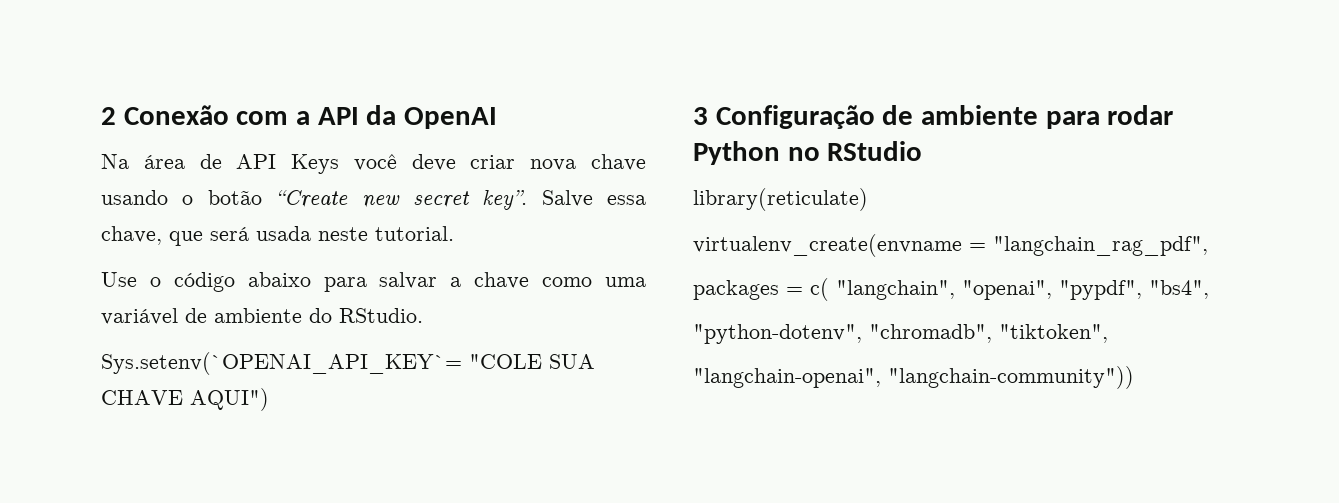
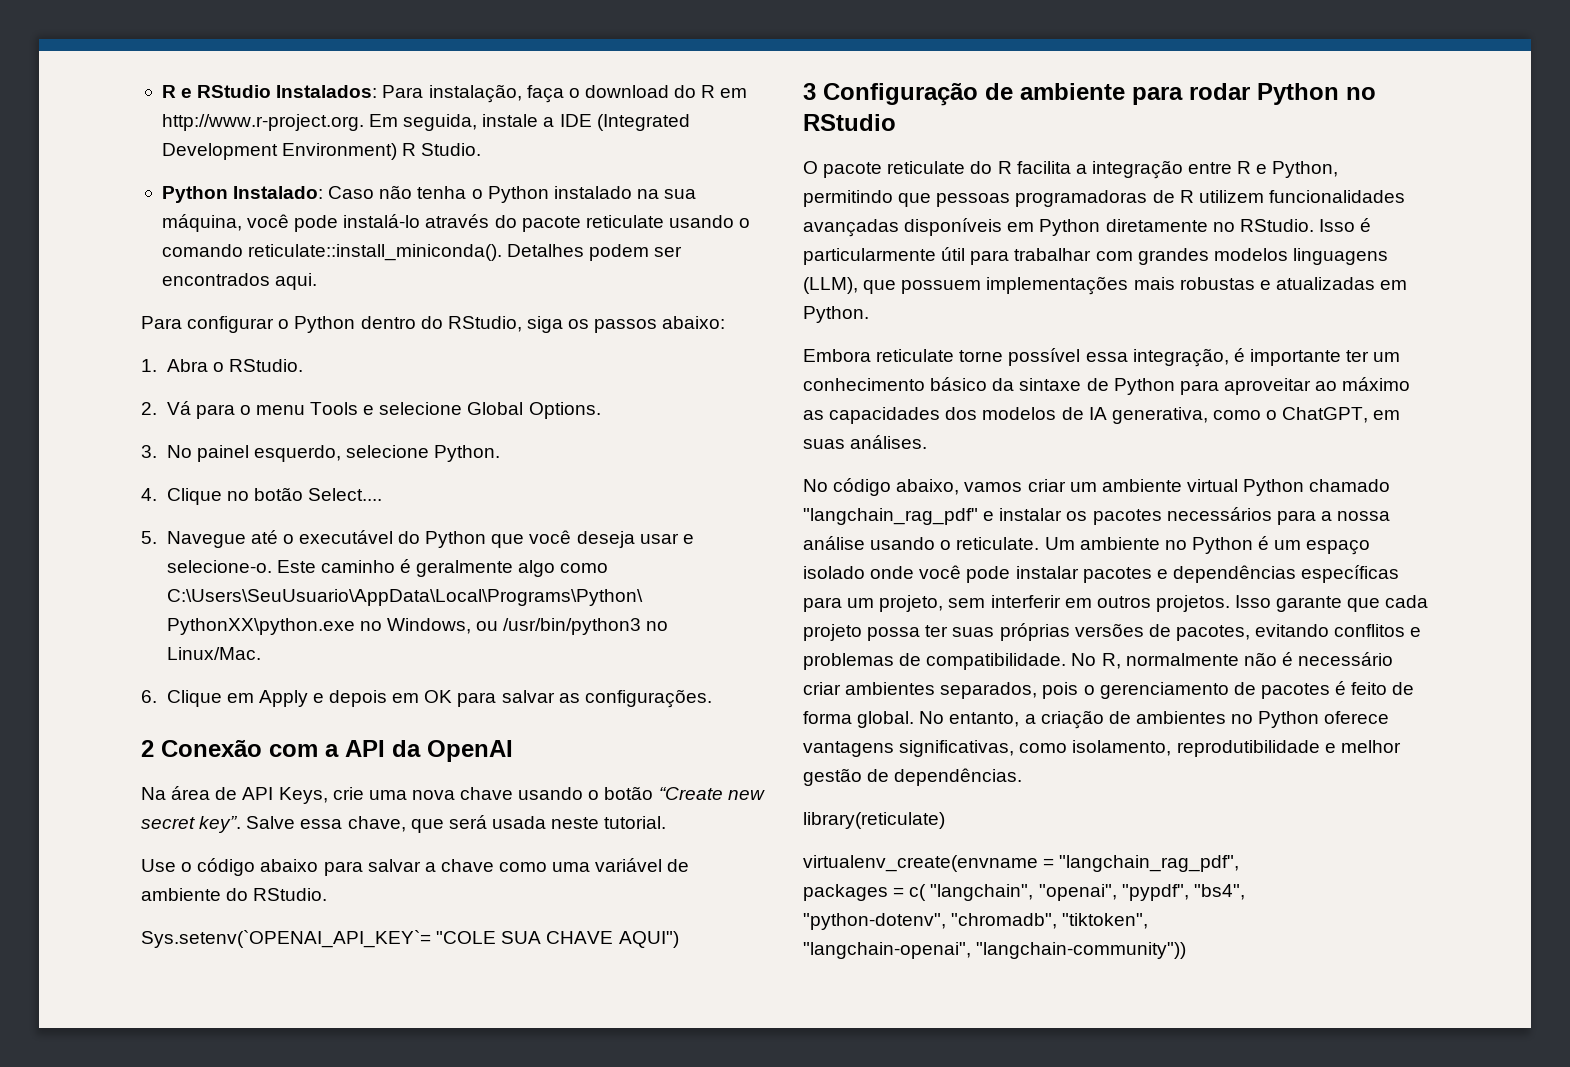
+ R e RStudio Instalados: Para instalação, faça o download do R em http://www.r-project.org. Em seguida, instale a IDE (Integrated Development Environment) R Studio.
+ Python Instalado: Caso não tenha o Python instalado na sua máquina, você pode instalá-lo através do pacote reticulate usando o comando reticulate::install_miniconda(). Detalhes podem ser encontrados aqui.
+ Para configurar o Python dentro do RStudio, siga os passos abaixo:
+ 1. Abra o RStudio.
+ 2. Vá para o menu Tools e selecione Global Options.
+ 3. No painel esquerdo, selecione Python.
+ 4. Clique no botão Select....
+ 5. Navegue até o executável do Python que você deseja usar e selecione-o. Este caminho é geralmente algo como C:\Users\SeuUsuario\AppData\Local\Programs\Python\ PythonXX\python.exe no Windows, ou /usr/bin/python3 no Linux/Mac.
+ 6. Clique em Apply e depois em OK para salvar as configurações.
- Na área de API Keys você deve criar nova chave usando o botão “Create new secret key”.
+ Na área de API Keys, crie uma nova chave usando o botão “Create new secret key”.
+ O pacote reticulate do R facilita a integração entre R e Python, permitindo que pessoas programadoras de R utilizem funcionalidades avançadas disponíveis em Python diretamente no RStudio. Isso é particularmente útil para trabalhar com grandes modelos linguagens (LLM), que possuem implementações mais robustas e atualizadas em Python.
+ Embora reticulate torne possível essa integração, é importante ter um conhecimento básico da sintaxe de Python para aproveitar ao máximo as capacidades dos modelos de IA generativa, como o ChatGPT, em suas análises.
+ No código abaixo, vamos criar um ambiente virtual Python chamado "langchain_rag_pdf" e instalar os pacotes necessários para a nossa análise usando o reticulate. Um ambiente no Python é um espaço isolado onde você pode instalar pacotes e dependências específicas para um projeto, sem interferir em outros projetos. Isso garante que cada projeto possa ter suas próprias versões de pacotes, evitando conflitos e problemas de compatibilidade. No R, normalmente não é necessário criar ambientes separados, pois o gerenciamento de pacotes é feito de forma global. No entanto, a criação de ambientes no Python oferece vantagens significativas, como isolamento, reprodutibilidade e melhor gestão de dependências.

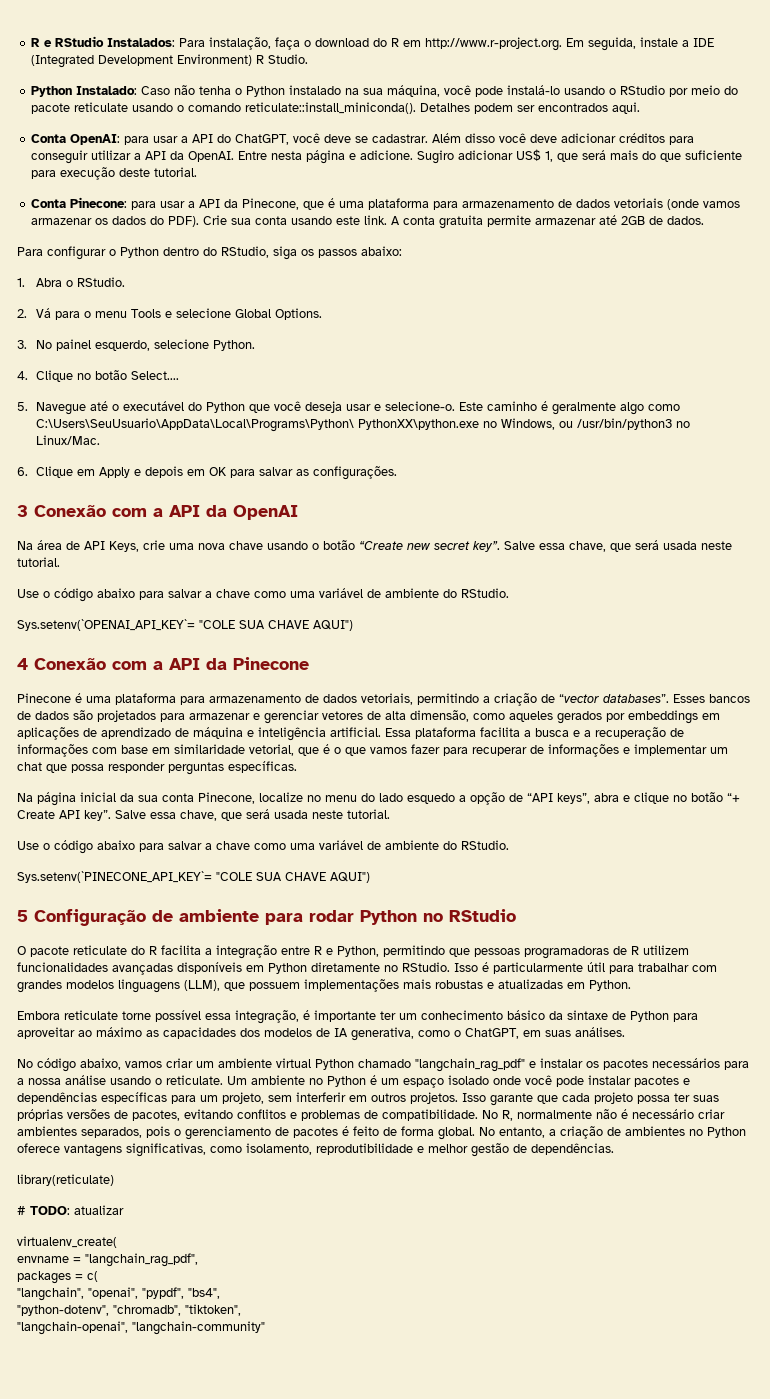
- Python Instalado: Caso não tenha o Python instalado na sua máquina, você pode instalá-lo através do pacote reticulate usando o comando reticulate::install_miniconda().
+ Python Instalado: Caso não tenha o Python instalado na sua máquina, você pode instalá-lo usando o RStudio por meio do pacote reticulate usando o comando reticulate::install_miniconda().
+ Conta OpenAI: para usar a API do ChatGPT, você deve se cadastrar. Além disso você deve adicionar créditos para conseguir utilizar a API da OpenAI. Entre nesta página e adicione. Sugiro adicionar US$ 1, que será mais do que suficiente para execução deste tutorial.
+ Conta Pinecone: para usar a API da Pinecone, que é uma plataforma para armazenamento de dados vetoriais (onde vamos armazenar os dados do PDF). Crie sua conta usando este link. A conta gratuita permite armazenar até 2GB de dados.
- 2 Conexão com a API da OpenAI
+ 3 Conexão com a API da OpenAI
- 3 Configuração de ambiente para rodar Python no RStudio
+ 4 Conexão com a API da Pinecone
+ Pinecone é uma plataforma para armazenamento de dados vetoriais, permitindo a criação de “vector databases”. Esses bancos de dados são projetados para armazenar e gerenciar vetores de alta dimensão, como aqueles gerados por embeddings em aplicações de aprendizado de máquina e inteligência artificial. Essa plataforma facilita a busca e a recuperação de informações com base em similaridade vetorial, que é o que vamos fazer para recuperar de informações e implementar um chat que possa responder perguntas específicas.
+ Na página inicial da sua conta Pinecone, localize no menu do lado esquedo a opção de “API keys”, abra e clique no botão “+ Create API key”. Salve essa chave, que será usada neste tutorial.
+ Use o código abaixo para salvar a chave como uma variável de ambiente do RStudio.
+ Sys.setenv(`PINECONE_API_KEY`= "COLE SUA CHAVE AQUI")
+ 5 Configuração de ambiente para rodar Python no RStudio
- virtualenv_create(envname = "langchain_rag_pdf",
+ # TODO: atualizar
+ virtualenv_create(
+ envname = "langchain_rag_pdf",
- packages = c( "langchain", "openai", "pypdf", "bs4",
+ packages = c(
+ "langchain", "openai", "pypdf", "bs4",
- "langchain-openai", "langchain-community"))
+ "langchain-openai", "langchain-community"

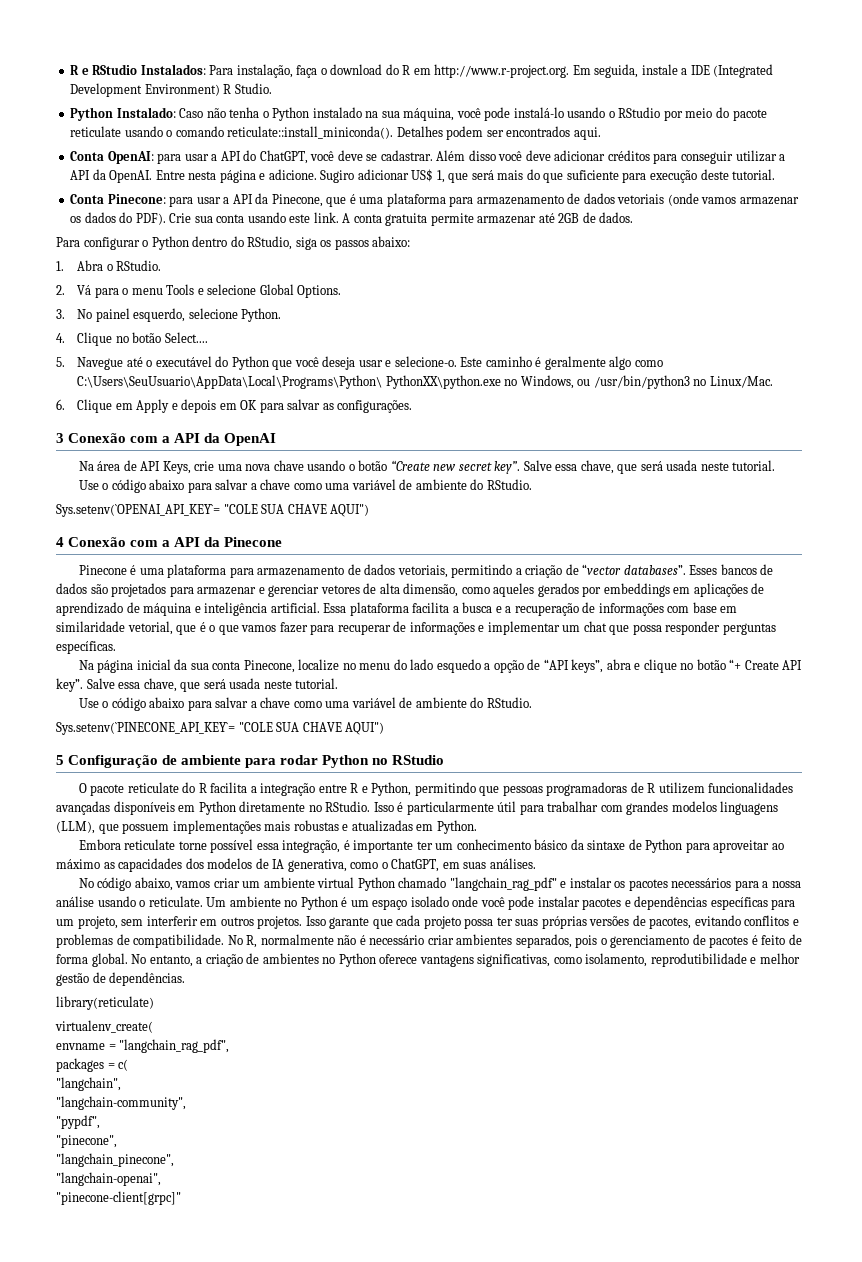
- # TODO: atualizar
- "langchain", "openai", "pypdf", "bs4",
- "python-dotenv", "chromadb", "tiktoken",
+ "langchain",
+ "langchain-community",
+ "pypdf",
+ "pinecone",
+ "langchain_pinecone",
- "langchain-openai", "langchain-community"
+ "langchain-openai",
+ "pinecone-client[grpc]"

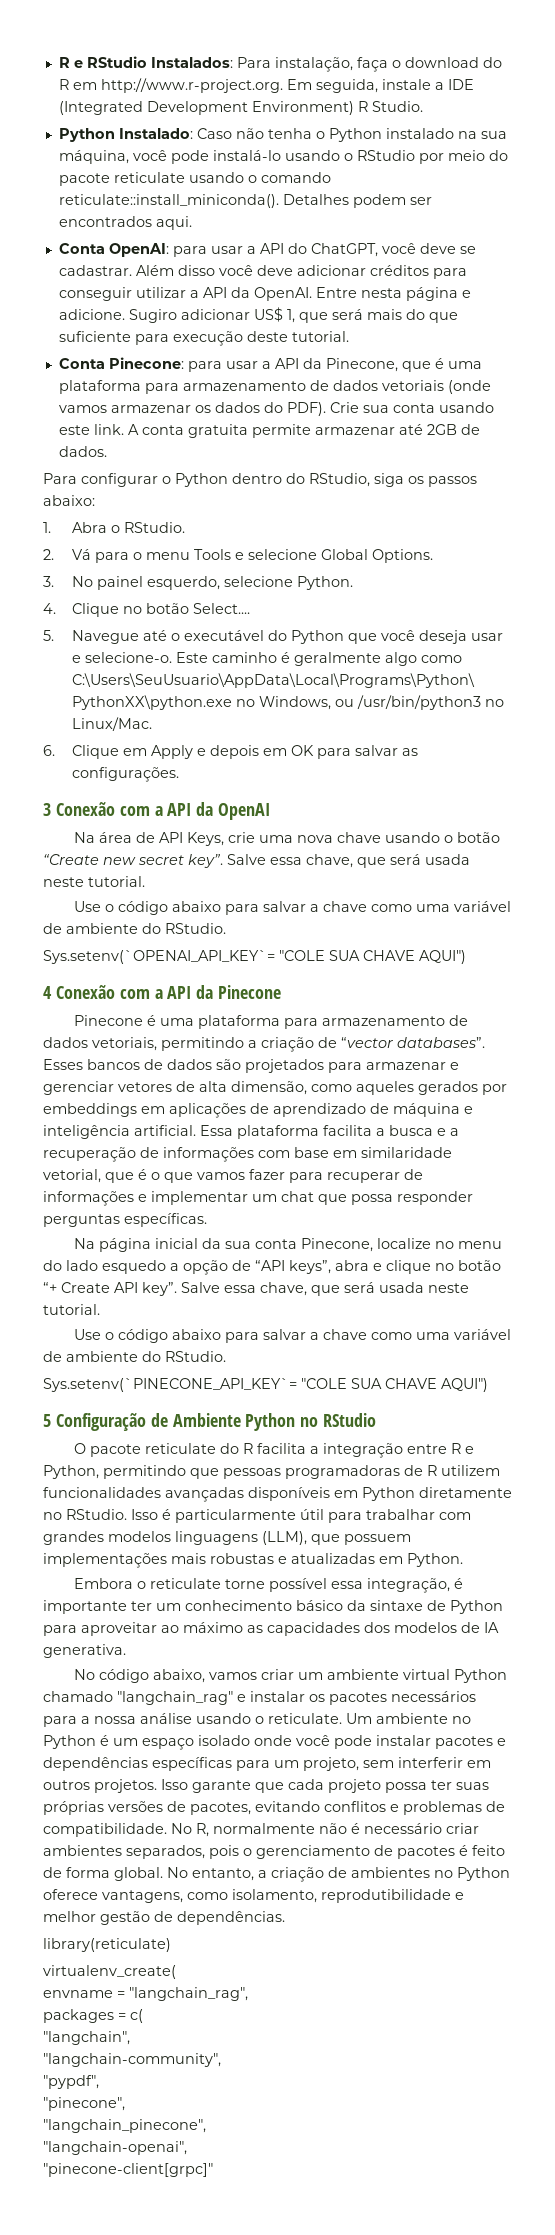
- 5 Configuração de ambiente para rodar Python no RStudio
+ 5 Configuração de Ambiente Python no RStudio
- Embora reticulate torne possível essa integração, é importante ter um conhecimento básico da sintaxe de Python para aproveitar ao máximo as capacidades dos modelos de IA generativa, como o ChatGPT, em suas análises.
+ Embora o reticulate torne possível essa integração, é importante ter um conhecimento básico da sintaxe de Python para aproveitar ao máximo as capacidades dos modelos de IA generativa.
- No código abaixo, vamos criar um ambiente virtual Python chamado "langchain_rag_pdf" e instalar os pacotes necessários para a nossa análise usando o reticulate.
+ No código abaixo, vamos criar um ambiente virtual Python chamado "langchain_rag" e instalar os pacotes necessários para a nossa análise usando o reticulate.
- No entanto, a criação de ambientes no Python oferece vantagens significativas, como isolamento, reprodutibilidade e melhor gestão de dependências.
+ No entanto, a criação de ambientes no Python oferece vantagens, como isolamento, reprodutibilidade e melhor gestão de dependências.
- envname = "langchain_rag_pdf",
+ envname = "langchain_rag",

